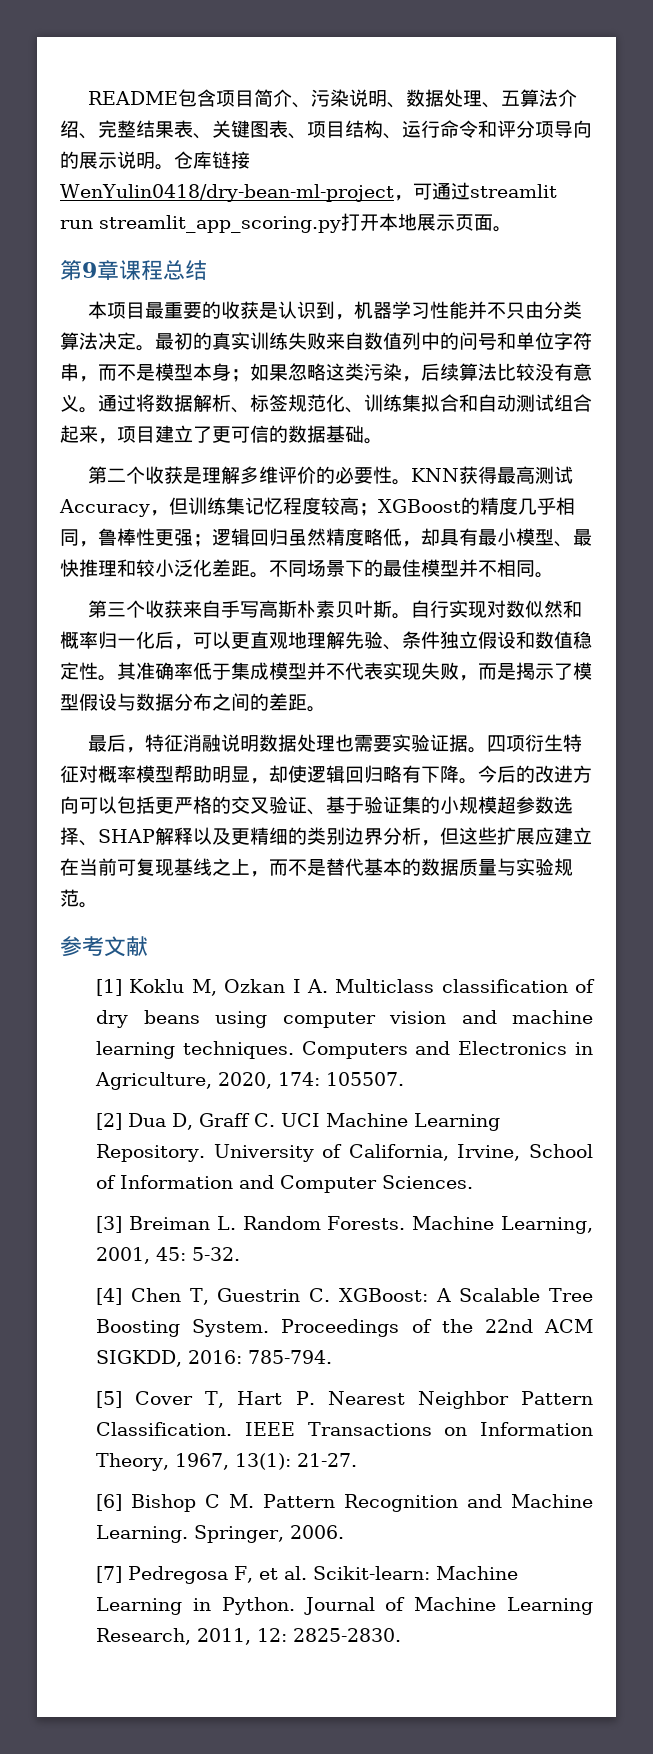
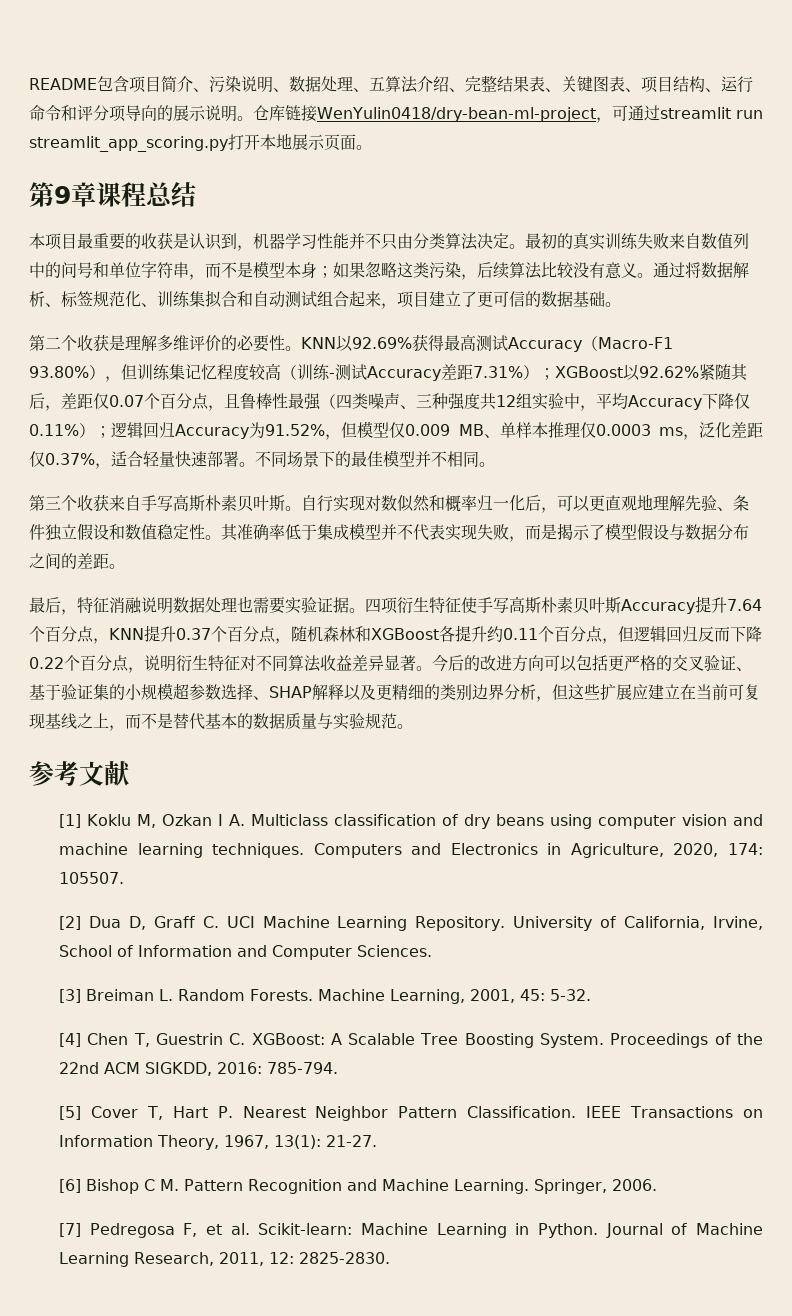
- KNN获得最高测试Accuracy，但训练集记忆程度较高；XGBoost的精度几乎相同，鲁棒性更强；逻辑回归虽然精度略低，却具有最小模型、最快推理和较小泛化差距。
+ KNN以92.69%获得最高测试Accuracy（Macro-F1 93.80%），但训练集记忆程度较高（训练-测试Accuracy差距7.31%）；XGBoost以92.62%紧随其后，差距仅0.07个百分点，且鲁棒性最强（四类噪声、三种强度共12组实验中，平均Accuracy下降仅0.11%）；逻辑回归Accuracy为91.52%，但模型仅0.009 MB、单样本推理仅0.0003 ms，泛化差距仅0.37%，适合轻量快速部署。
- 四项衍生特征对概率模型帮助明显，却使逻辑回归略有下降。
+ 四项衍生特征使手写高斯朴素贝叶斯Accuracy提升7.64个百分点，KNN提升0.37个百分点，随机森林和XGBoost各提升约0.11个百分点，但逻辑回归反而下降0.22个百分点，说明衍生特征对不同算法收益差异显著。

